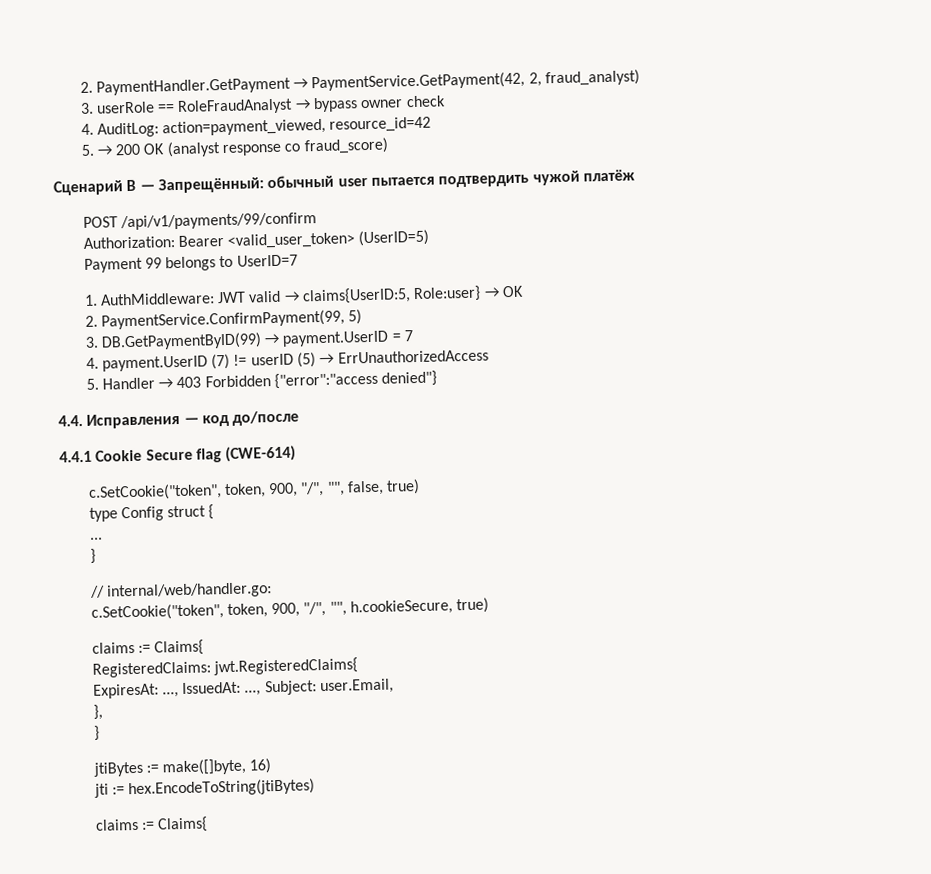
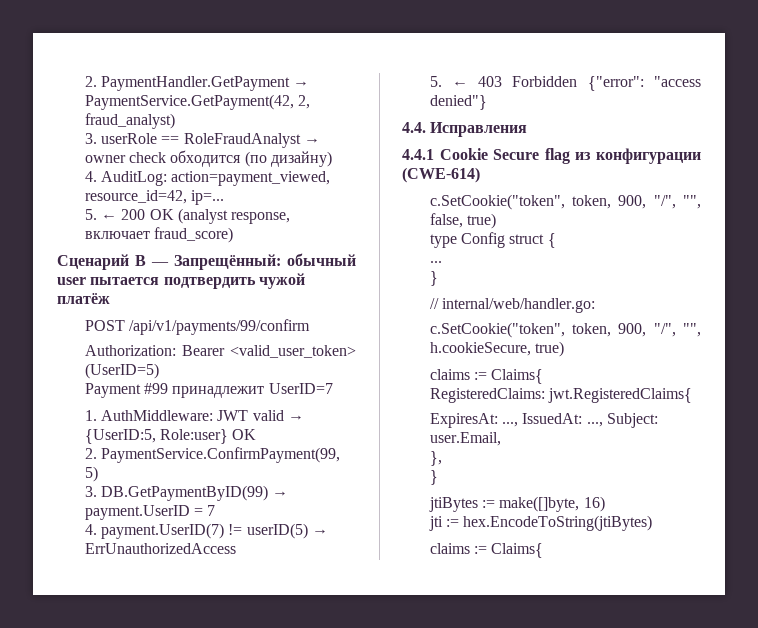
- 3. userRole == RoleFraudAnalyst → bypass owner check
+ 3. userRole == RoleFraudAnalyst → owner check обходится (по дизайну)
- 4. AuditLog: action=payment_viewed, resource_id=42
- 5. → 200 OK (analyst response со fraud_score)
+ 4. AuditLog: action=payment_viewed, resource_id=42, ip=...
+ 5. ← 200 OK (analyst response, включает fraud_score)
- Payment 99 belongs to UserID=7
+ Payment #99 принадлежит UserID=7
- 1. AuthMiddleware: JWT valid → claims{UserID:5, Role:user} → OK
+ 1. AuthMiddleware: JWT valid → {UserID:5, Role:user} OK
- 4. payment.UserID (7) != userID (5) → ErrUnauthorizedAccess
- 5. Handler → 403 Forbidden {"error":"access denied"}
+ 4. payment.UserID(7) != userID(5) → ErrUnauthorizedAccess
+ 5. ← 403 Forbidden {"error": "access denied"}
- 4.4. Исправления — код до/после
+ 4.4. Исправления
- 4.4.1 Cookie Secure flag (CWE-614)
+ 4.4.1 Cookie Secure flag из конфигурации (CWE-614)

